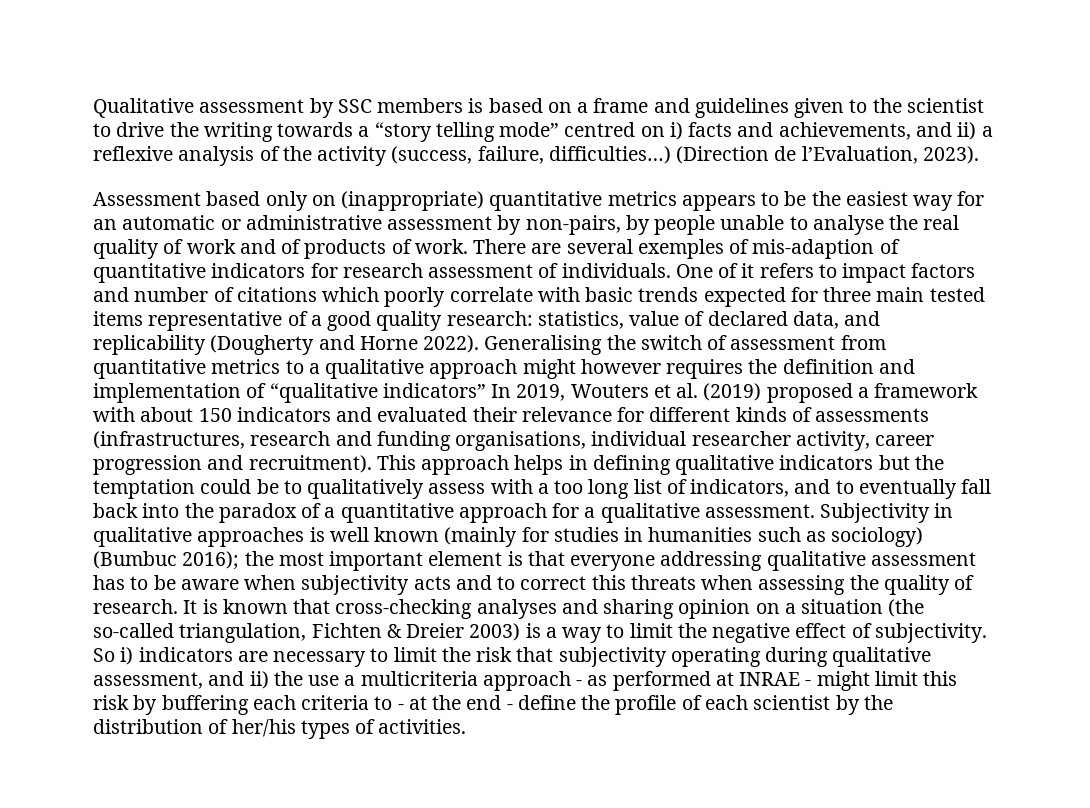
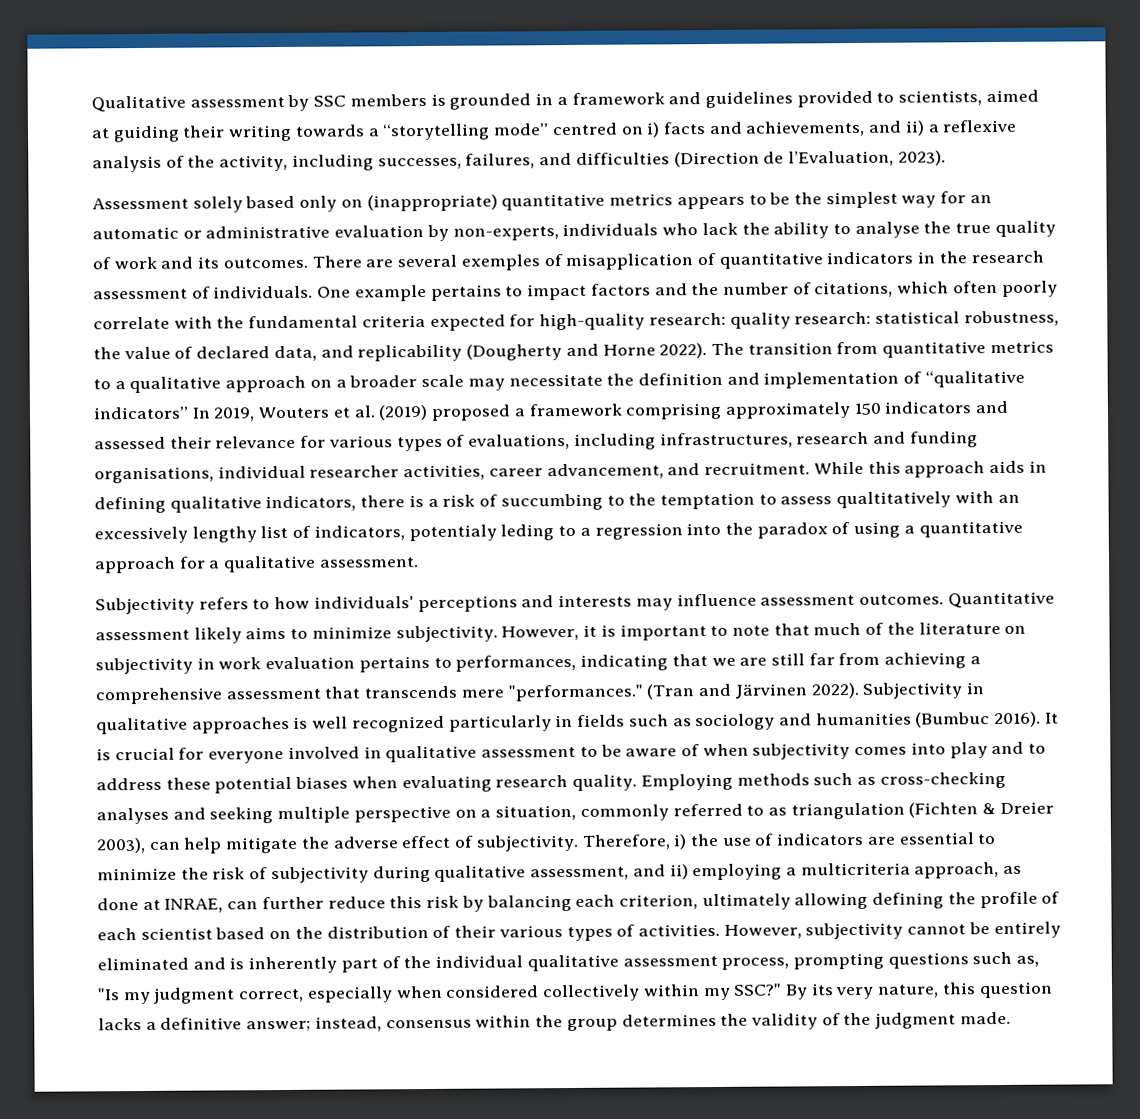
- Qualitative assessment by SSC members is based on a frame and guidelines given to the scientist to drive the writing towards a “story telling mode” centred on i) facts and achievements, and ii) a reflexive analysis of the activity (success, failure, difficulties…) (Direction de l’Evaluation, 2023).
+ Qualitative assessment by SSC members is grounded in a framework and guidelines provided to scientists, aimed at guiding their writing towards a “storytelling mode” centred on i) facts and achievements, and ii) a reflexive analysis of the activity, including successes, failures, and difficulties (Direction de l’Evaluation, 2023).
- Assessment based only on (inappropriate) quantitative metrics appears to be the easiest way for an automatic or administrative assessment by non-pairs, by people unable to analyse the real quality of work and of products of work.
+ Assessment solely based only on (inappropriate) quantitative metrics appears to be the simplest way for an automatic or administrative evaluation by non-experts, individuals who lack the ability to analyse the true quality of work and its outcomes.
- There are several exemples of mis-adaption of quantitative indicators for research assessment of individuals.
+ There are several exemples of misapplication of quantitative indicators in the research assessment of individuals.
- One of it refers to impact factors and number of citations which poorly correlate with basic trends expected for three main tested items representative of a good quality research: statistics, value of declared data, and replicability (Dougherty and Horne 2022).
+ One example pertains to impact factors and the number of citations, which often poorly correlate with the fundamental criteria expected for high-quality research: quality research: statistical robustness, the value of declared data, and replicability (Dougherty and Horne 2022).
- Generalising the switch of assessment from quantitative metrics to a qualitative approach might however requires the definition and implementation of “qualitative indicators” In 2019, Wouters et al. (2019) proposed a framework with about 150 indicators and evaluated their relevance for different kinds of assessments (infrastructures, research and funding organisations, individual researcher activity, career progression and recruitment). This approach helps in defining qualitative indicators but the temptation could be to qualitatively assess with a too long list of indicators, and to eventually fall back into the paradox of a quantitative approach for a qualitative assessment.
+ The transition from quantitative metrics to a qualitative approach on a broader scale may necessitate the definition and implementation of “qualitative indicators” In 2019, Wouters et al. (2019) proposed a framework comprising approximately 150 indicators and assessed their relevance for various types of evaluations, including infrastructures, research and funding organisations, individual researcher activities, career advancement, and recruitment. While this approach aids in defining qualitative indicators, there is a risk of succumbing to the temptation to assess qualtitatively with an excessively lengthy list of indicators, potentialy leding to a regression into the paradox of using a quantitative approach for a qualitative assessment.
+ Subjectivity refers to how individuals' perceptions and interests may influence assessment outcomes. Quantitative assessment likely aims to minimize subjectivity. However, it is important to note that much of the literature on subjectivity in work evaluation pertains to performances, indicating that we are still far from achieving a comprehensive assessment that transcends mere "performances." (Tran and Järvinen 2022).
- Subjectivity in qualitative approaches is well known (mainly for studies in humanities such as sociology) (Bumbuc 2016); the most important element is that everyone addressing qualitative assessment has to be aware when subjectivity acts and to correct this threats when assessing the quality of research. It is known that cross-checking analyses and sharing opinion on a situation (the so-called triangulation, Fichten & Dreier 2003) is a way to limit the negative effect of subjectivity. So i) indicators are necessary to limit the risk that subjectivity operating during qualitative assessment, and ii) the use a multicriteria approach - as performed at INRAE - might limit this risk by buffering each criteria to - at the end - define the profile of each scientist by the distribution of her/his types of activities.
+ Subjectivity in qualitative approaches is well recognized particularly in fields such as sociology and humanities (Bumbuc 2016). It is crucial for everyone involved in qualitative assessment to be aware of when subjectivity comes into play and to address these potential biases when evaluating research quality. Employing methods such as cross-checking analyses and seeking multiple perspective on a situation, commonly referred to as triangulation (Fichten & Dreier 2003), can help mitigate the adverse effect of subjectivity. Therefore, i) the use of indicators are essential to minimize the risk of subjectivity during qualitative assessment, and ii) employing a multicriteria approach, as done at INRAE, can further reduce this risk by balancing each criterion, ultimately allowing defining the profile of each scientist based on the distribution of their various types of activities.
+ However, subjectivity cannot be entirely eliminated and is inherently part of the individual qualitative assessment process, prompting questions such as, "Is my judgment correct, especially when considered collectively within my SSC?" By its very nature, this question lacks a definitive answer; instead, consensus within the group determines the validity of the judgment made.

